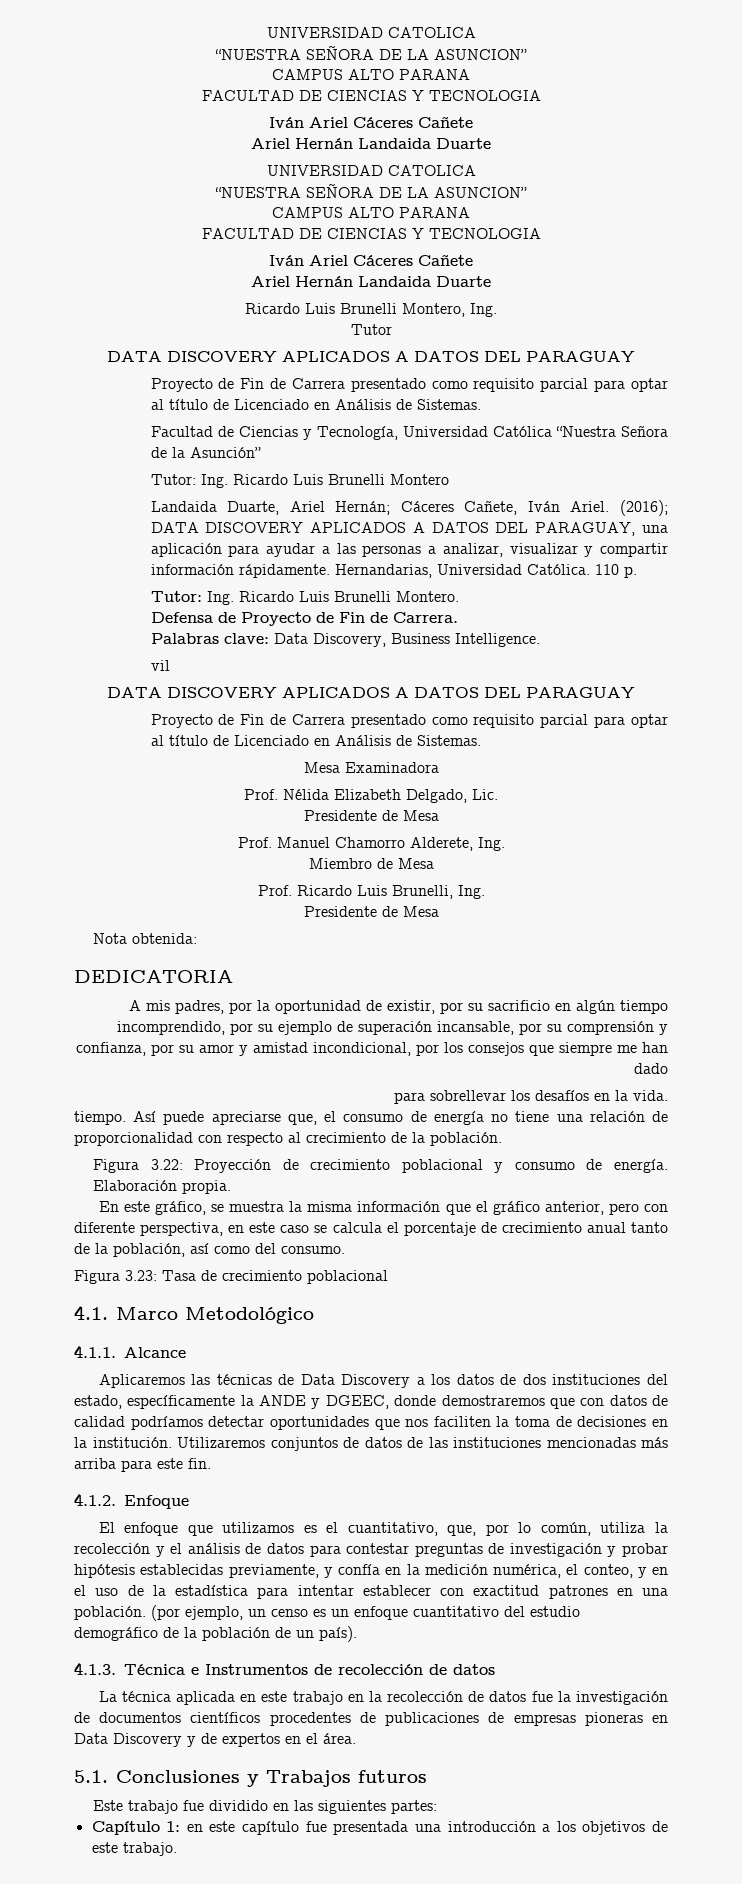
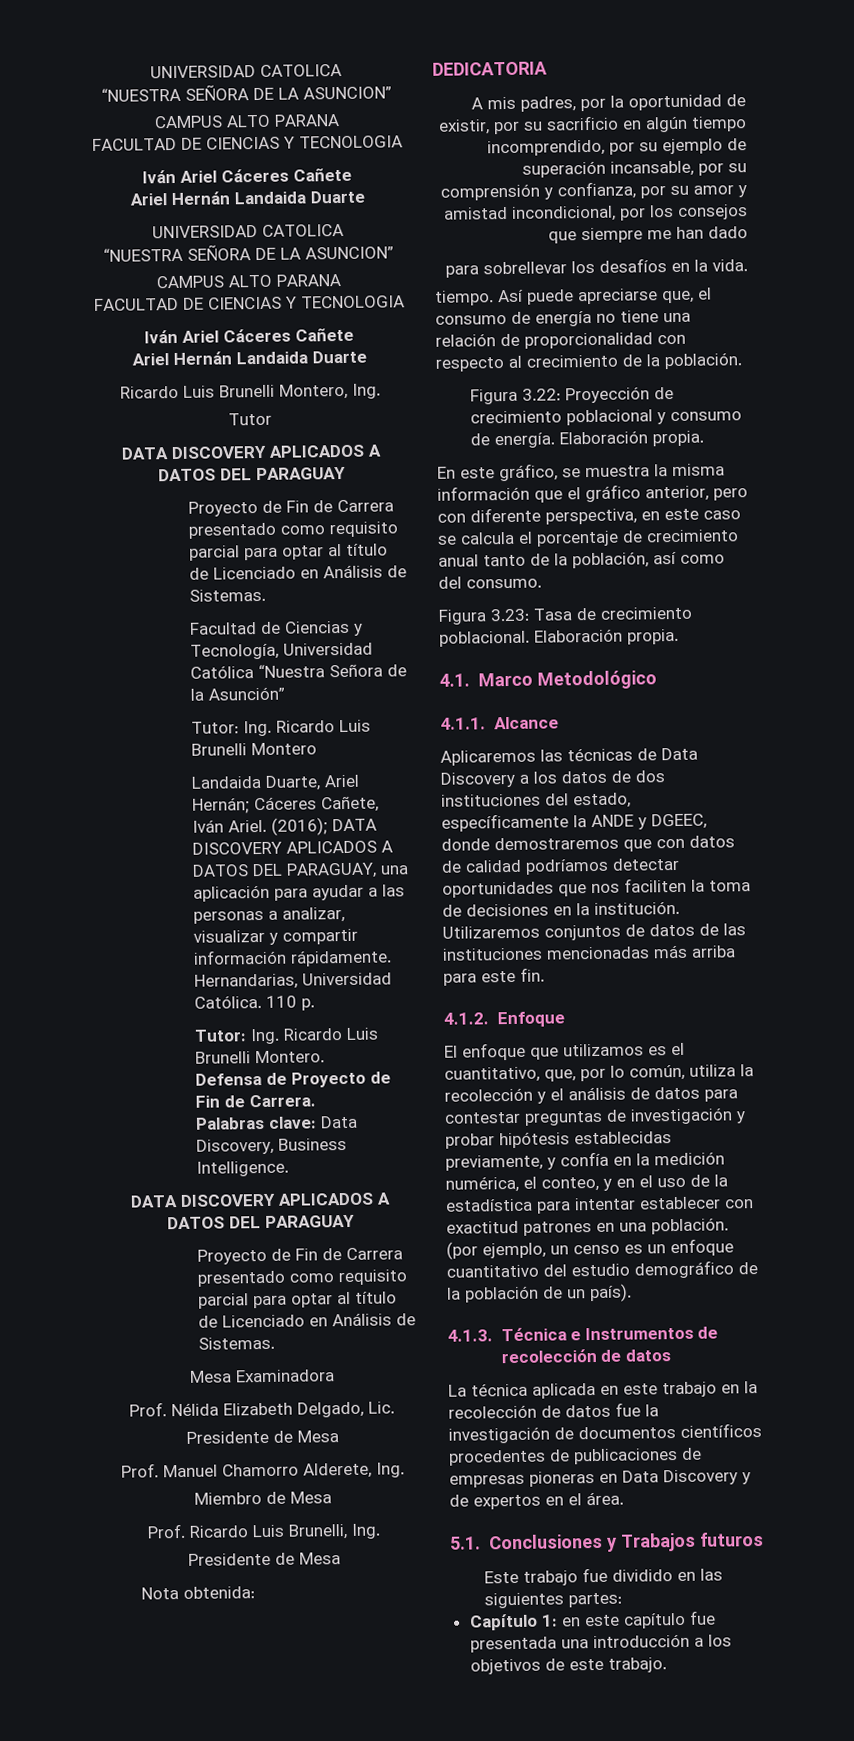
- vil
- Figura 3.23: Tasa de crecimiento poblacional
+ Figura 3.23: Tasa de crecimiento poblacional. Elaboración propia.

